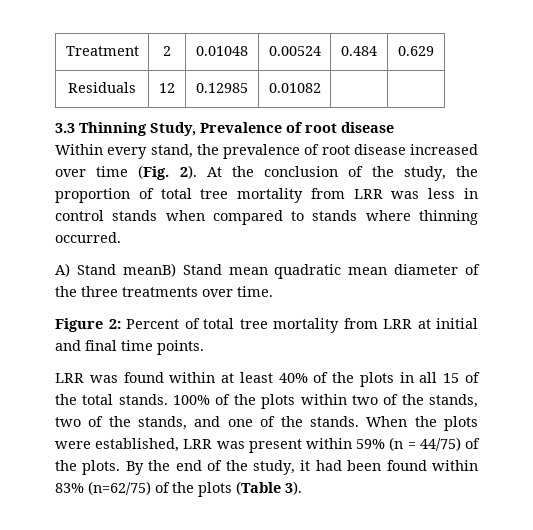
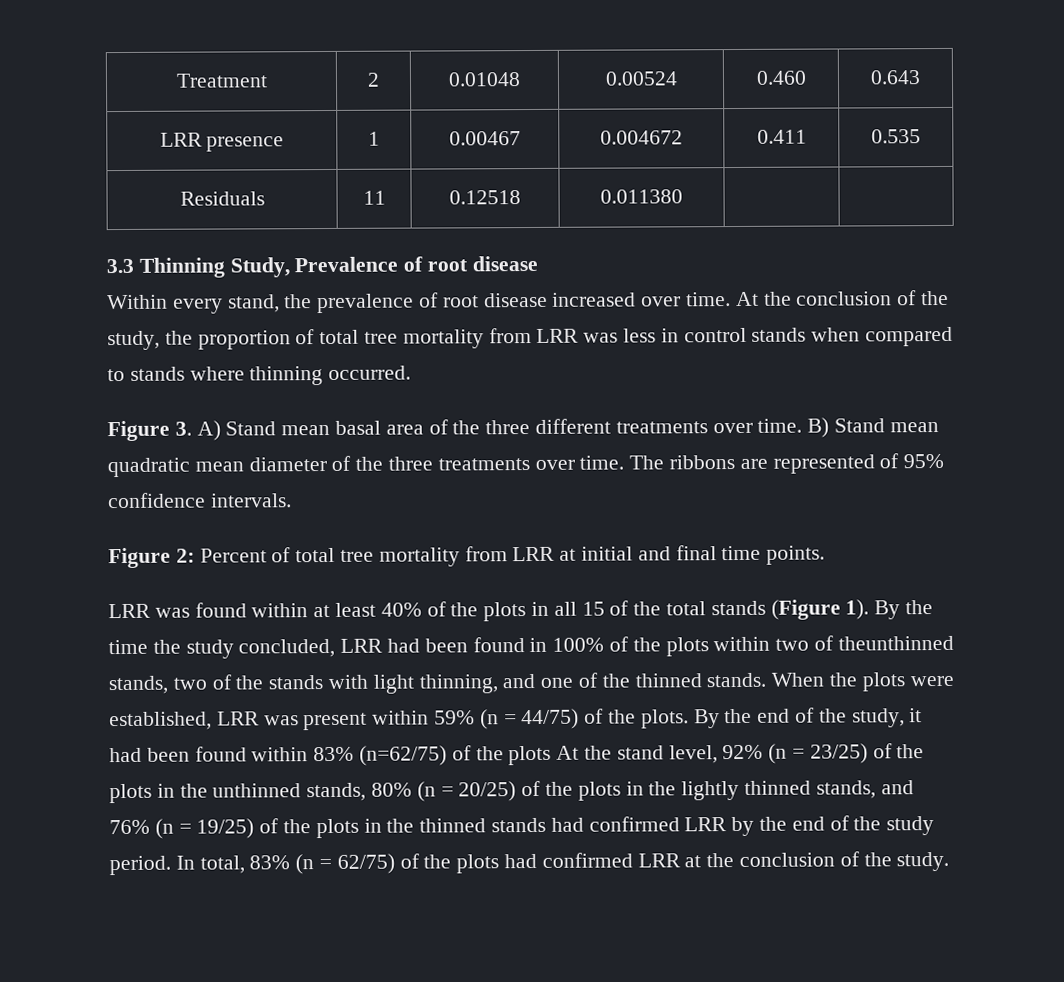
- Treatment | 2 | 0.01048 | 0.00524 | 0.484 | 0.629
- Residuals | 12 | 0.12985 | 0.01082 | |
+ Treatment | 2 | 0.01048 | 0.00524 | 0.460 | 0.643
+ LRR presence | 1 | 0.00467 | 0.004672 | 0.411 | 0.535
+ Residuals | 11 | 0.12518 | 0.011380 | |
- Within every stand, the prevalence of root disease increased over time (Fig. 2).
+ Within every stand, the prevalence of root disease increased over time.
- A) Stand meanB) Stand mean quadratic mean diameter of the three treatments over time.
+ Figure 3. A) Stand mean basal area of the three different treatments over time. B) Stand mean quadratic mean diameter of the three treatments over time. The ribbons are represented of 95% confidence intervals.
- LRR was found within at least 40% of the plots in all 15 of the total stands. 100% of the plots within two of the stands, two of the stands, and one of the stands.
+ LRR was found within at least 40% of the plots in all 15 of the total stands (Figure 1). By the time the study concluded, LRR had been found in 100% of the plots within two of theunthinned stands, two of the stands with light thinning, and one of the thinned stands.
- By the end of the study, it had been found within 83% (n=62/75) of the plots (Table 3).
+ By the end of the study, it had been found within 83% (n=62/75) of the plots At the stand level, 92% (n = 23/25) of the plots in the unthinned stands, 80% (n = 20/25) of the plots in the lightly thinned stands, and 76% (n = 19/25) of the plots in the thinned stands had confirmed LRR by the end of the study period. In total, 83% (n = 62/75) of the plots had confirmed LRR at the conclusion of the study.

